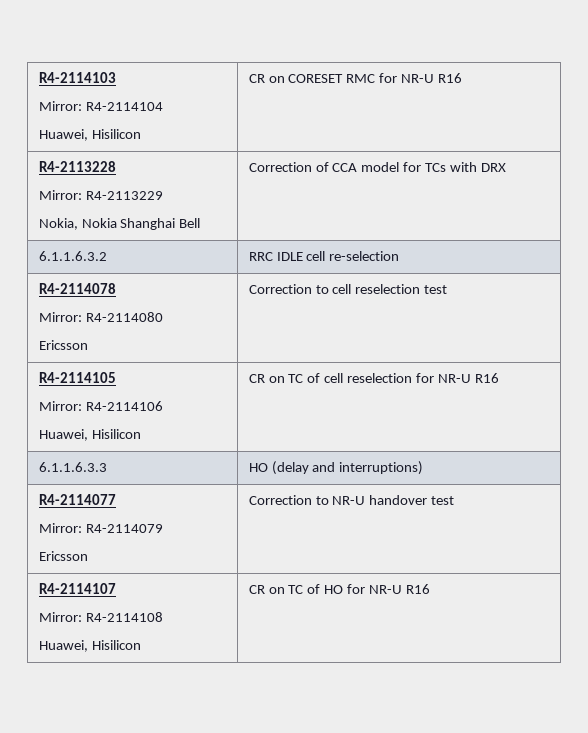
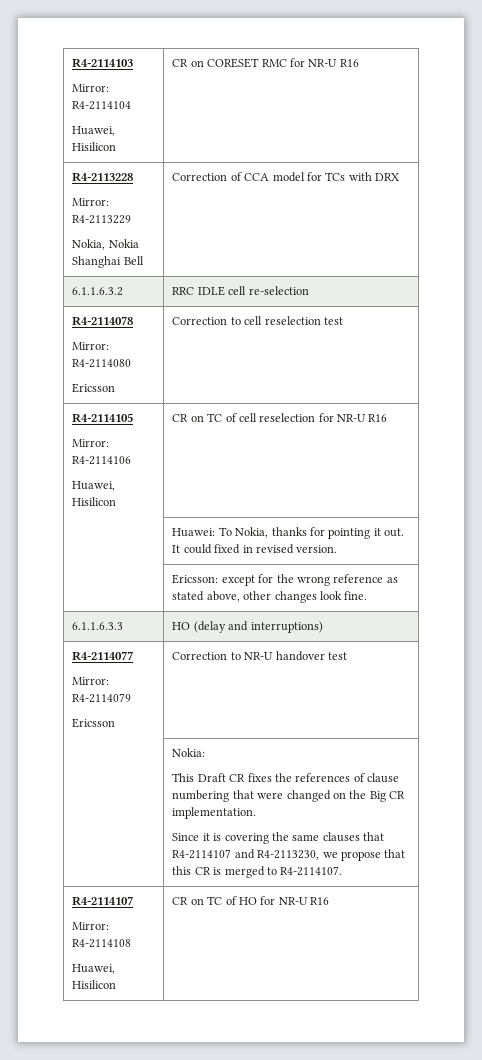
+ | Huawei: To Nokia, thanks for pointing it out. It could fixed in revised version.
+ | Ericsson: except for the wrong reference as stated above, other changes look fine.
+ | Nokia:
+ This Draft CR fixes the references of clause numbering that were changed on the Big CR implementation.
+ Since it is covering the same clauses that R4-2114107 and R4-2113230, we propose that this CR is merged to R4-2114107.

